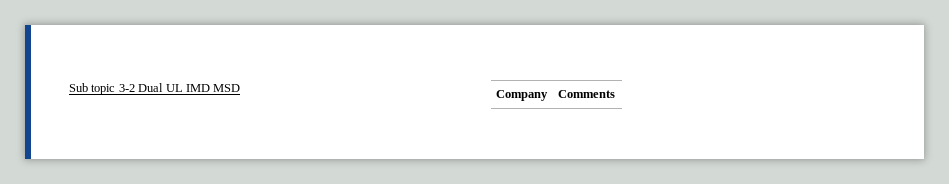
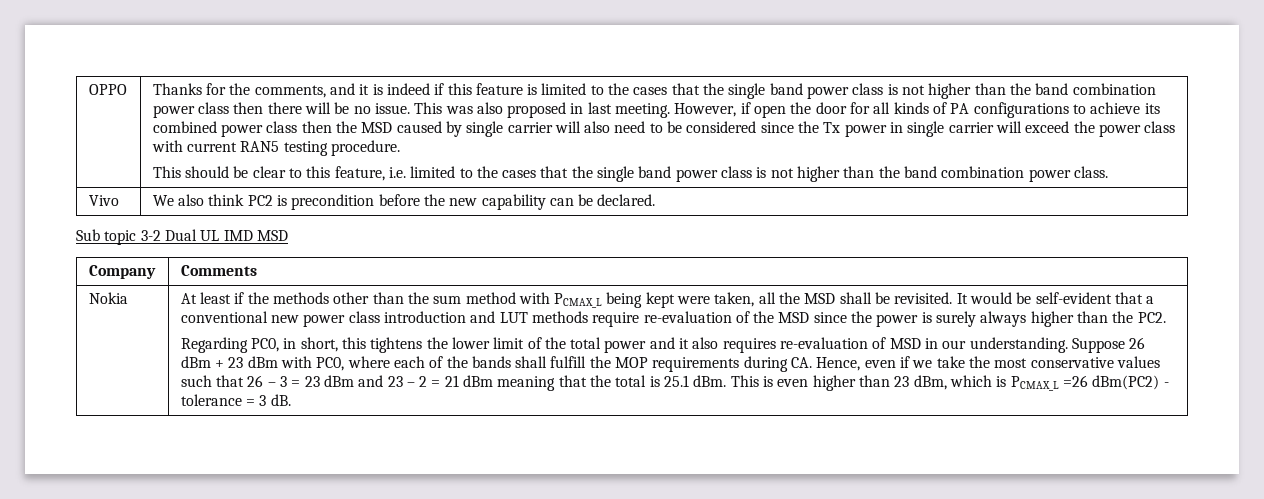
+ OPPO | Thanks for the comments, and it is indeed if this feature is limited to the cases that the single band power class is not higher than the band combination power class then there will be no issue. This was also proposed in last meeting. However, if open the door for all kinds of PA configurations to achieve its combined power class then the MSD caused by single carrier will also need to be considered since the Tx power in single carrier will exceed the power class with current RAN5 testing procedure.
+ This should be clear to this feature, i.e. limited to the cases that the single band power class is not higher than the band combination power class.
+ Vivo | We also think PC2 is precondition before the new capability can be declared.
+ Nokia | At least if the methods other than the sum method with PCMAX_L being kept were taken, all the MSD shall be revisited. It would be self-evident that a conventional new power class introduction and LUT methods require re-evaluation of the MSD since the power is surely always higher than the PC2.
+ Regarding PC0, in short, this tightens the lower limit of the total power and it also requires re-evaluation of MSD in our understanding. Suppose 26 dBm + 23 dBm with PC0, where each of the bands shall fulfill the MOP requirements during CA. Hence, even if we take the most conservative values such that 26 – 3 = 23 dBm and 23 – 2 = 21 dBm meaning that the total is 25.1 dBm. This is even higher than 23 dBm, which is PCMAX_L =26 dBm(PC2) - tolerance = 3 dB.

